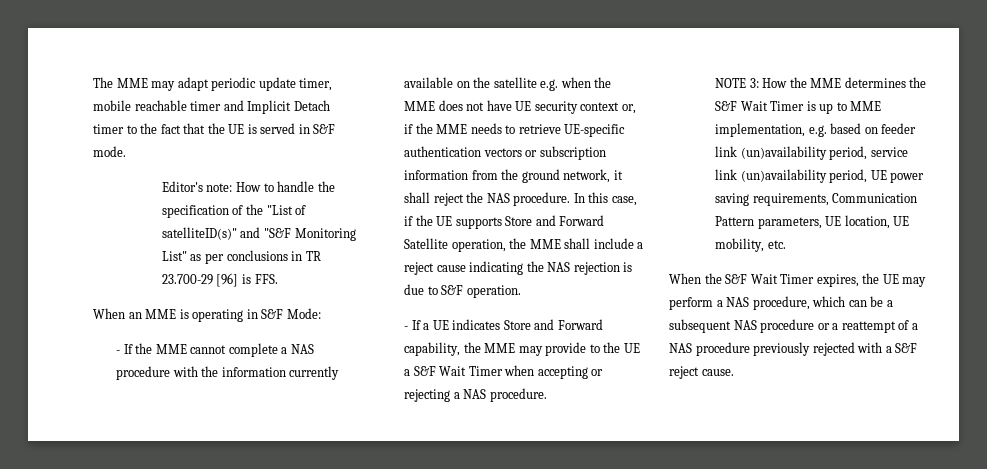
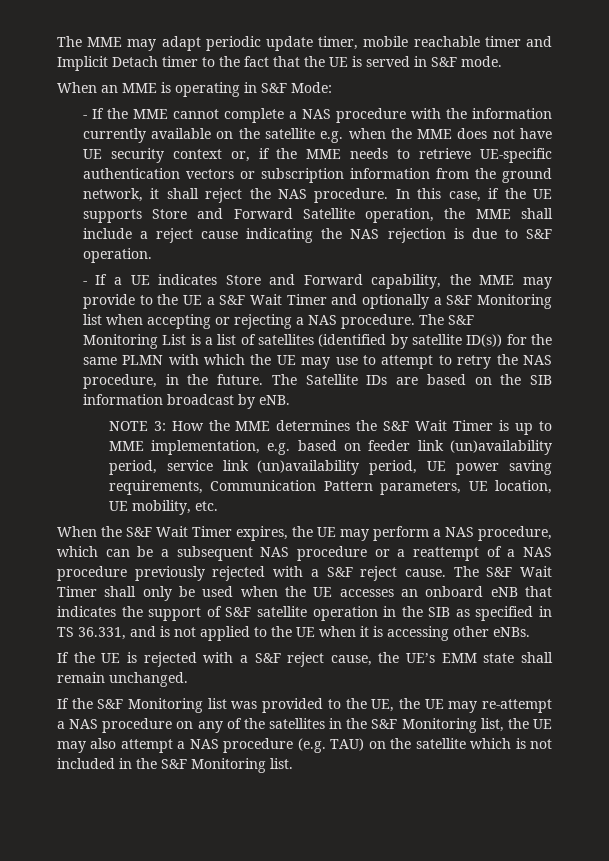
- Editor's note: How to handle the specification of the "List of satelliteID(s)" and "S&F Monitoring List" as per conclusions in TR 23.700-29 [96] is FFS.
- - If a UE indicates Store and Forward capability, the MME may provide to the UE a S&F Wait Timer when accepting or rejecting a NAS procedure.
+ - If a UE indicates Store and Forward capability, the MME may provide to the UE a S&F Wait Timer and optionally a S&F Monitoring list when accepting or rejecting a NAS procedure. The S&F Monitoring List is a list of satellites (identified by satellite ID(s)) for the same PLMN with which the UE may use to attempt to retry the NAS procedure, in the future. The Satellite IDs are based on the SIB information broadcast by eNB.
+ The S&F Wait Timer shall only be used when the UE accesses an onboard eNB that indicates the support of S&F satellite operation in the SIB as specified in TS 36.331, and is not applied to the UE when it is accessing other eNBs.
+ If the UE is rejected with a S&F reject cause, the UE’s EMM state shall remain unchanged.
+ If the S&F Monitoring list was provided to the UE, the UE may re-attempt a NAS procedure on any of the satellites in the S&F Monitoring list, the UE may also attempt a NAS procedure (e.g. TAU) on the satellite which is not included in the S&F Monitoring list.

